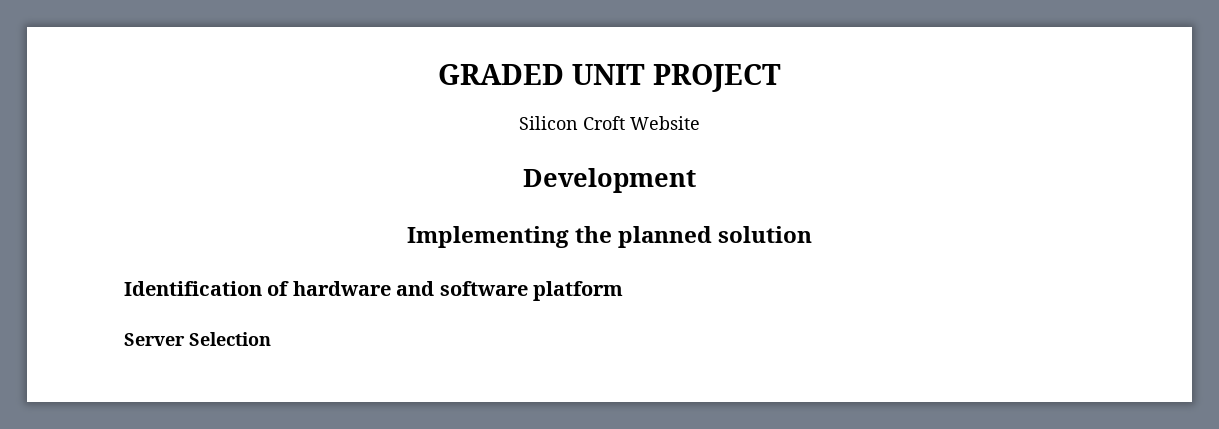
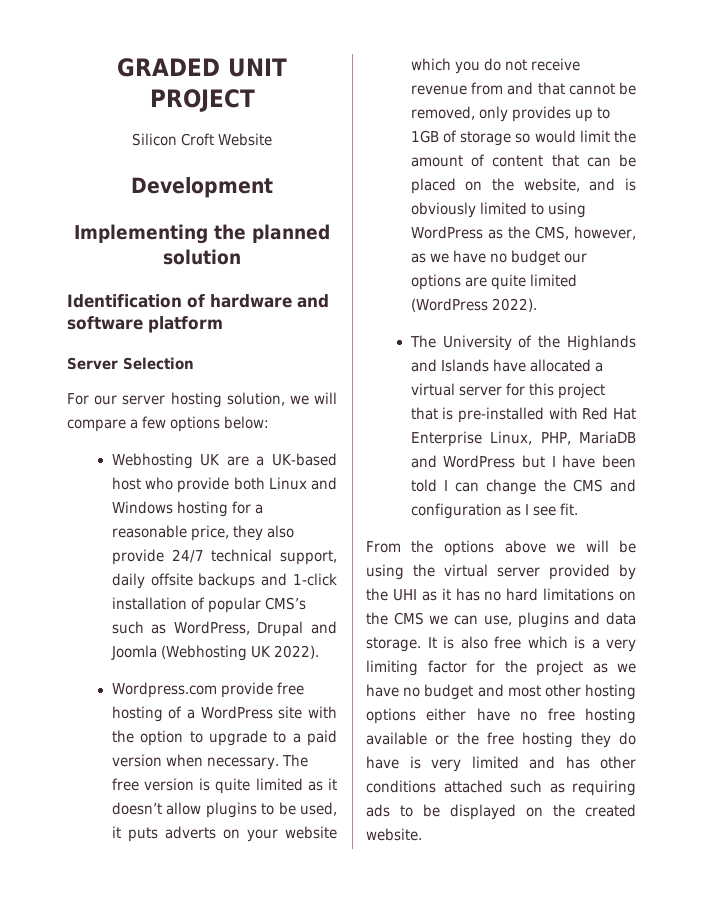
+ For our server hosting solution, we will compare a few options below:
+ Webhosting UK are a UK-based host who provide both Linux and Windows hosting for a reasonable price, they also provide 24/7 technical support, daily offsite backups and 1-click installation of popular CMS’s such as WordPress, Drupal and Joomla (Webhosting UK 2022).
+ Wordpress.com provide free hosting of a WordPress site with the option to upgrade to a paid version when necessary. The free version is quite limited as it doesn’t allow plugins to be used, it puts adverts on your website which you do not receive revenue from and that cannot be removed, only provides up to 1GB of storage so would limit the amount of content that can be placed on the website, and is obviously limited to using WordPress as the CMS, however, as we have no budget our options are quite limited (WordPress 2022).
+ The University of the Highlands and Islands have allocated a virtual server for this project that is pre-installed with Red Hat Enterprise Linux, PHP, MariaDB and WordPress but I have been told I can change the CMS and configuration as I see fit.
+ From the options above we will be using the virtual server provided by the UHI as it has no hard limitations on the CMS we can use, plugins and data storage. It is also free which is a very limiting factor for the project as we have no budget and most other hosting options either have no free hosting available or the free hosting they do have is very limited and has other conditions attached such as requiring ads to be displayed on the created website.

